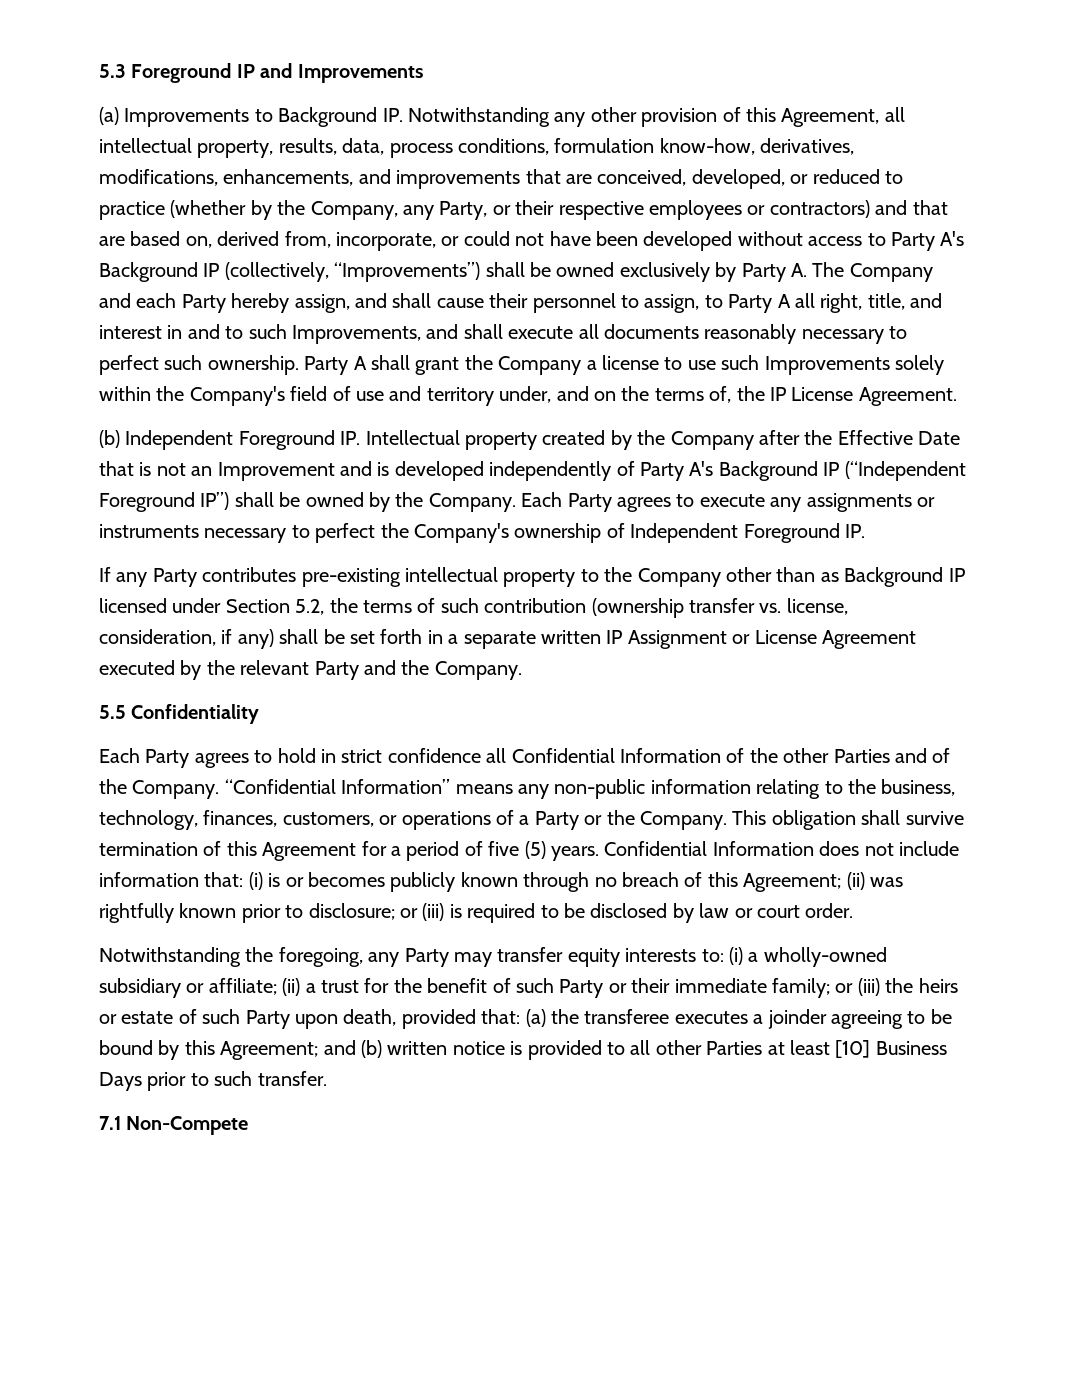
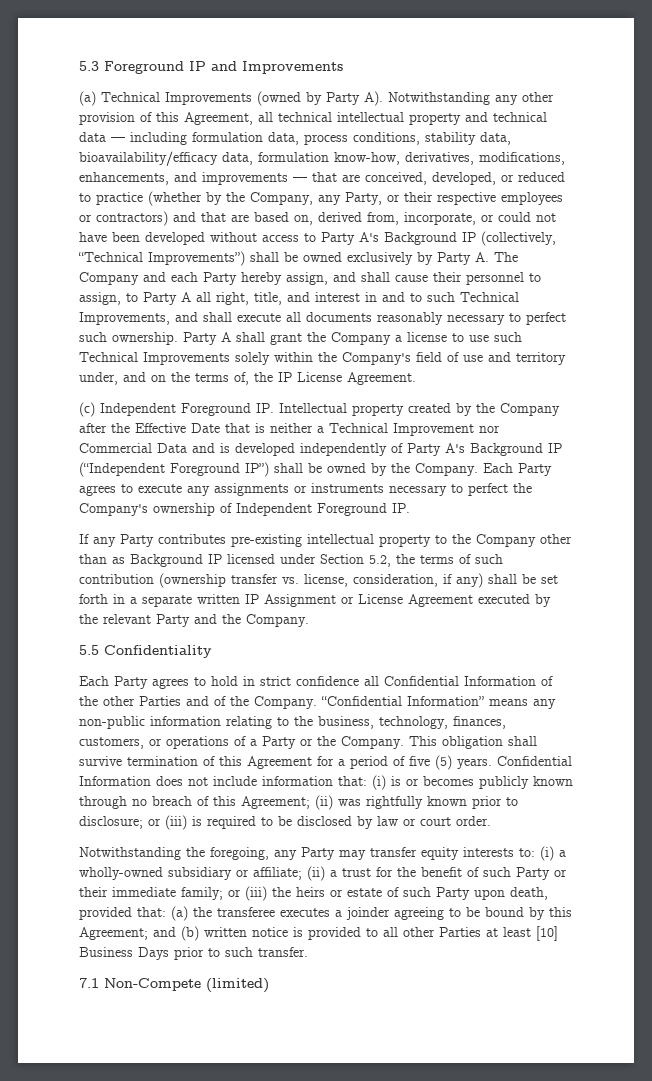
- (a) Improvements to Background IP. Notwithstanding any other provision of this Agreement, all intellectual property, results, data, process conditions, formulation know-how, derivatives, modifications, enhancements, and improvements that are conceived, developed, or reduced to practice (whether by the Company, any Party, or their respective employees or contractors) and that are based on, derived from, incorporate, or could not have been developed without access to Party A's Background IP (collectively, “Improvements”) shall be owned exclusively by Party A. The Company and each Party hereby assign, and shall cause their personnel to assign, to Party A all right, title, and interest in and to such Improvements, and shall execute all documents reasonably necessary to perfect such ownership.
+ (a) Technical Improvements (owned by Party A). Notwithstanding any other provision of this Agreement, all technical intellectual property and technical data — including formulation data, process conditions, stability data, bioavailability/efficacy data, formulation know-how, derivatives, modifications, enhancements, and improvements — that are conceived, developed, or reduced to practice (whether by the Company, any Party, or their respective employees or contractors) and that are based on, derived from, incorporate, or could not have been developed without access to Party A's Background IP (collectively, “Technical Improvements”) shall be owned exclusively by Party A. The Company and each Party hereby assign, and shall cause their personnel to assign, to Party A all right, title, and interest in and to such Technical Improvements, and shall execute all documents reasonably necessary to perfect such ownership.
- Party A shall grant the Company a license to use such Improvements solely within the Company's field of use and territory under, and on the terms of, the IP License Agreement.
+ Party A shall grant the Company a license to use such Technical Improvements solely within the Company's field of use and territory under, and on the terms of, the IP License Agreement.
- (b) Independent Foreground IP. Intellectual property created by the Company after the Effective Date that is not an Improvement and is developed independently of Party A's Background IP (“Independent Foreground IP”) shall be owned by the Company.
+ (c) Independent Foreground IP. Intellectual property created by the Company after the Effective Date that is neither a Technical Improvement nor Commercial Data and is developed independently of Party A's Background IP (“Independent Foreground IP”) shall be owned by the Company.
- 7.1 Non-Compete
+ 7.1 Non-Compete (limited)

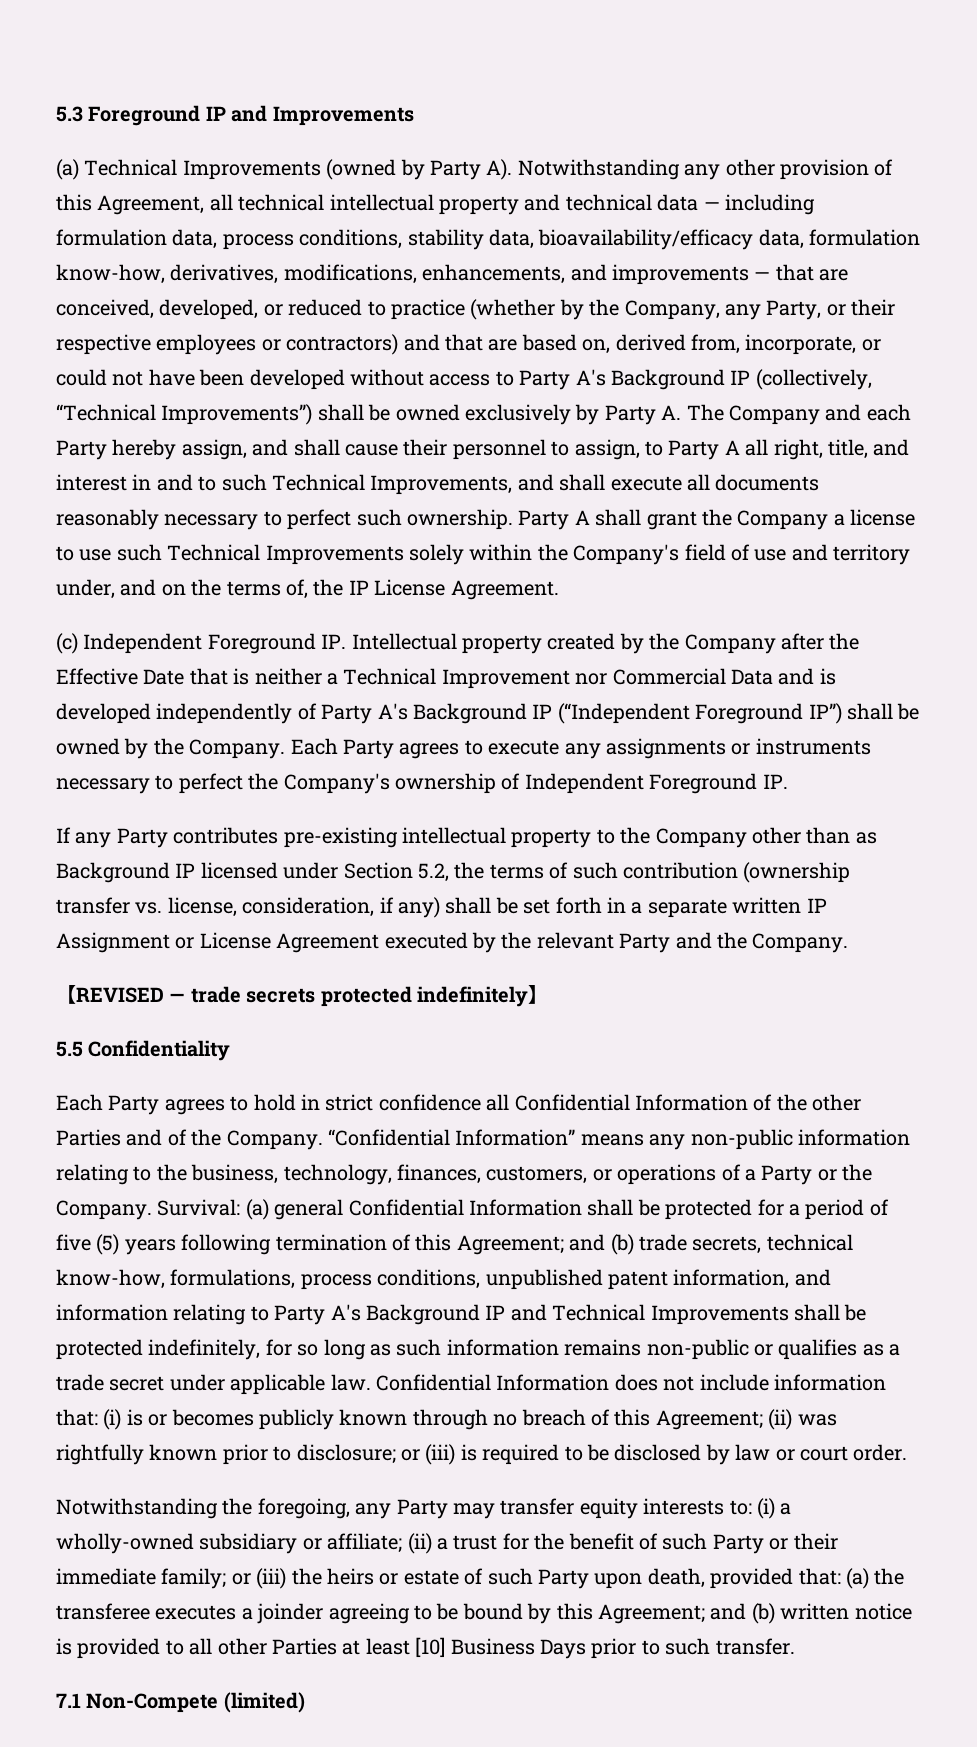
+ 【REVISED — trade secrets protected indefinitely】
- This obligation shall survive termination of this Agreement for a period of five (5) years.
+ Survival: (a) general Confidential Information shall be protected for a period of five (5) years following termination of this Agreement; and (b) trade secrets, technical know-how, formulations, process conditions, unpublished patent information, and information relating to Party A's Background IP and Technical Improvements shall be protected indefinitely, for so long as such information remains non-public or qualifies as a trade secret under applicable law.

